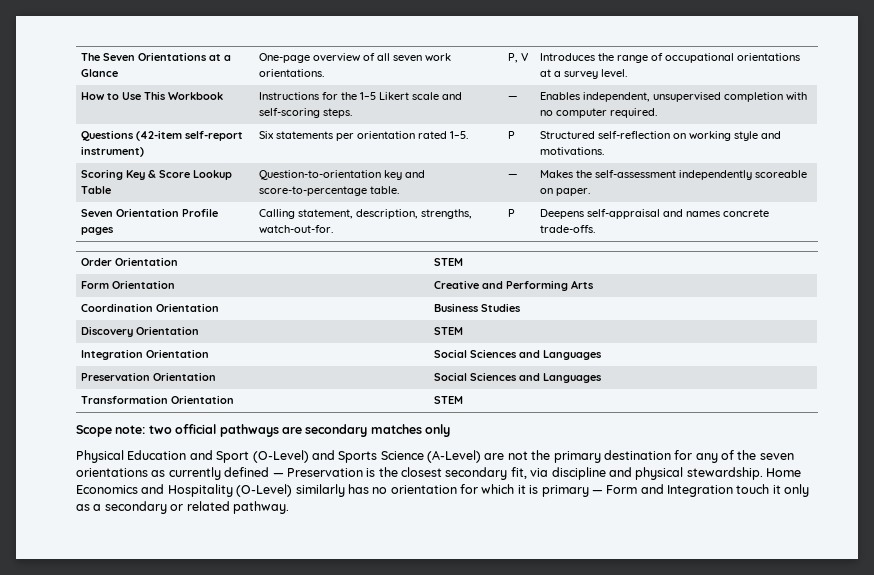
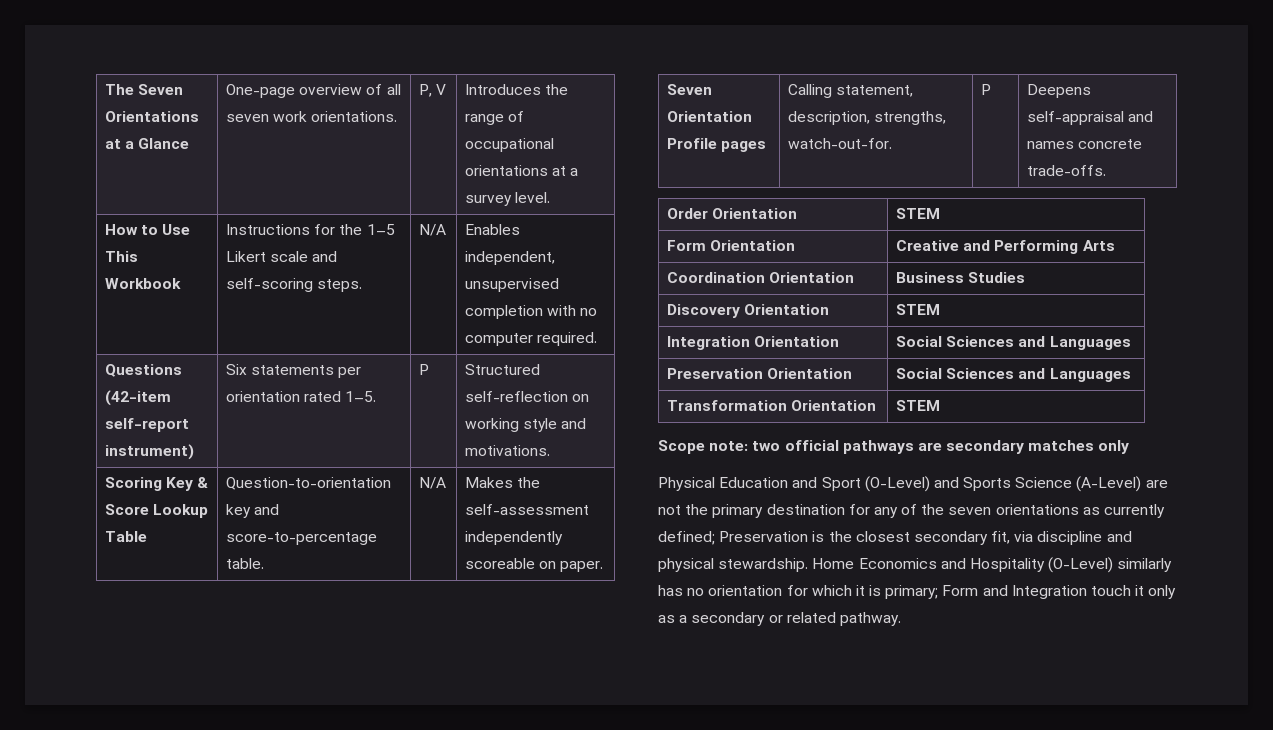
- How to Use This Workbook | Instructions for the 1–5 Likert scale and self-scoring steps. | — | Enables independent, unsupervised completion with no computer required.
+ How to Use This Workbook | Instructions for the 1–5 Likert scale and self-scoring steps. | N/A | Enables independent, unsupervised completion with no computer required.
- Scoring Key & Score Lookup Table | Question-to-orientation key and score-to-percentage table. | — | Makes the self-assessment independently scoreable on paper.
+ Scoring Key & Score Lookup Table | Question-to-orientation key and score-to-percentage table. | N/A | Makes the self-assessment independently scoreable on paper.
- Physical Education and Sport (O-Level) and Sports Science (A-Level) are not the primary destination for any of the seven orientations as currently defined — Preservation is the closest secondary fit, via discipline and physical stewardship.
+ Physical Education and Sport (O-Level) and Sports Science (A-Level) are not the primary destination for any of the seven orientations as currently defined; Preservation is the closest secondary fit, via discipline and physical stewardship.
- Home Economics and Hospitality (O-Level) similarly has no orientation for which it is primary — Form and Integration touch it only as a secondary or related pathway.
+ Home Economics and Hospitality (O-Level) similarly has no orientation for which it is primary; Form and Integration touch it only as a secondary or related pathway.

